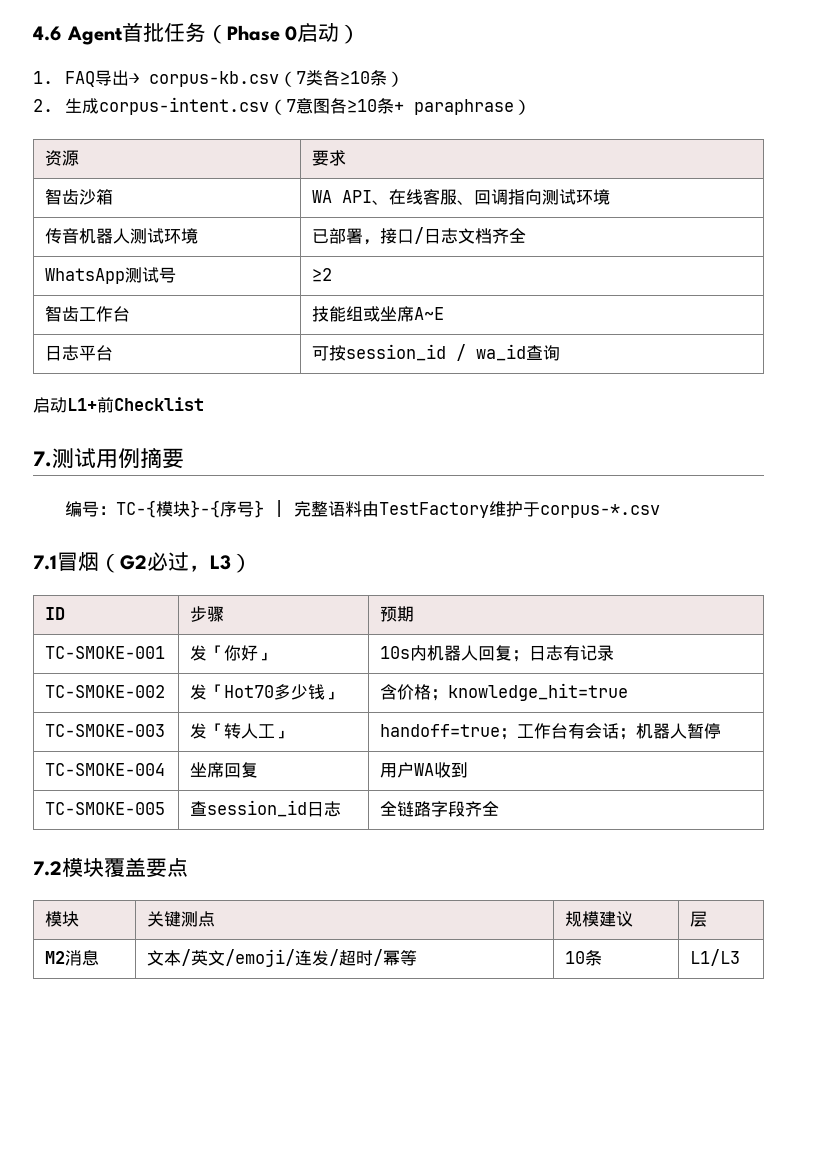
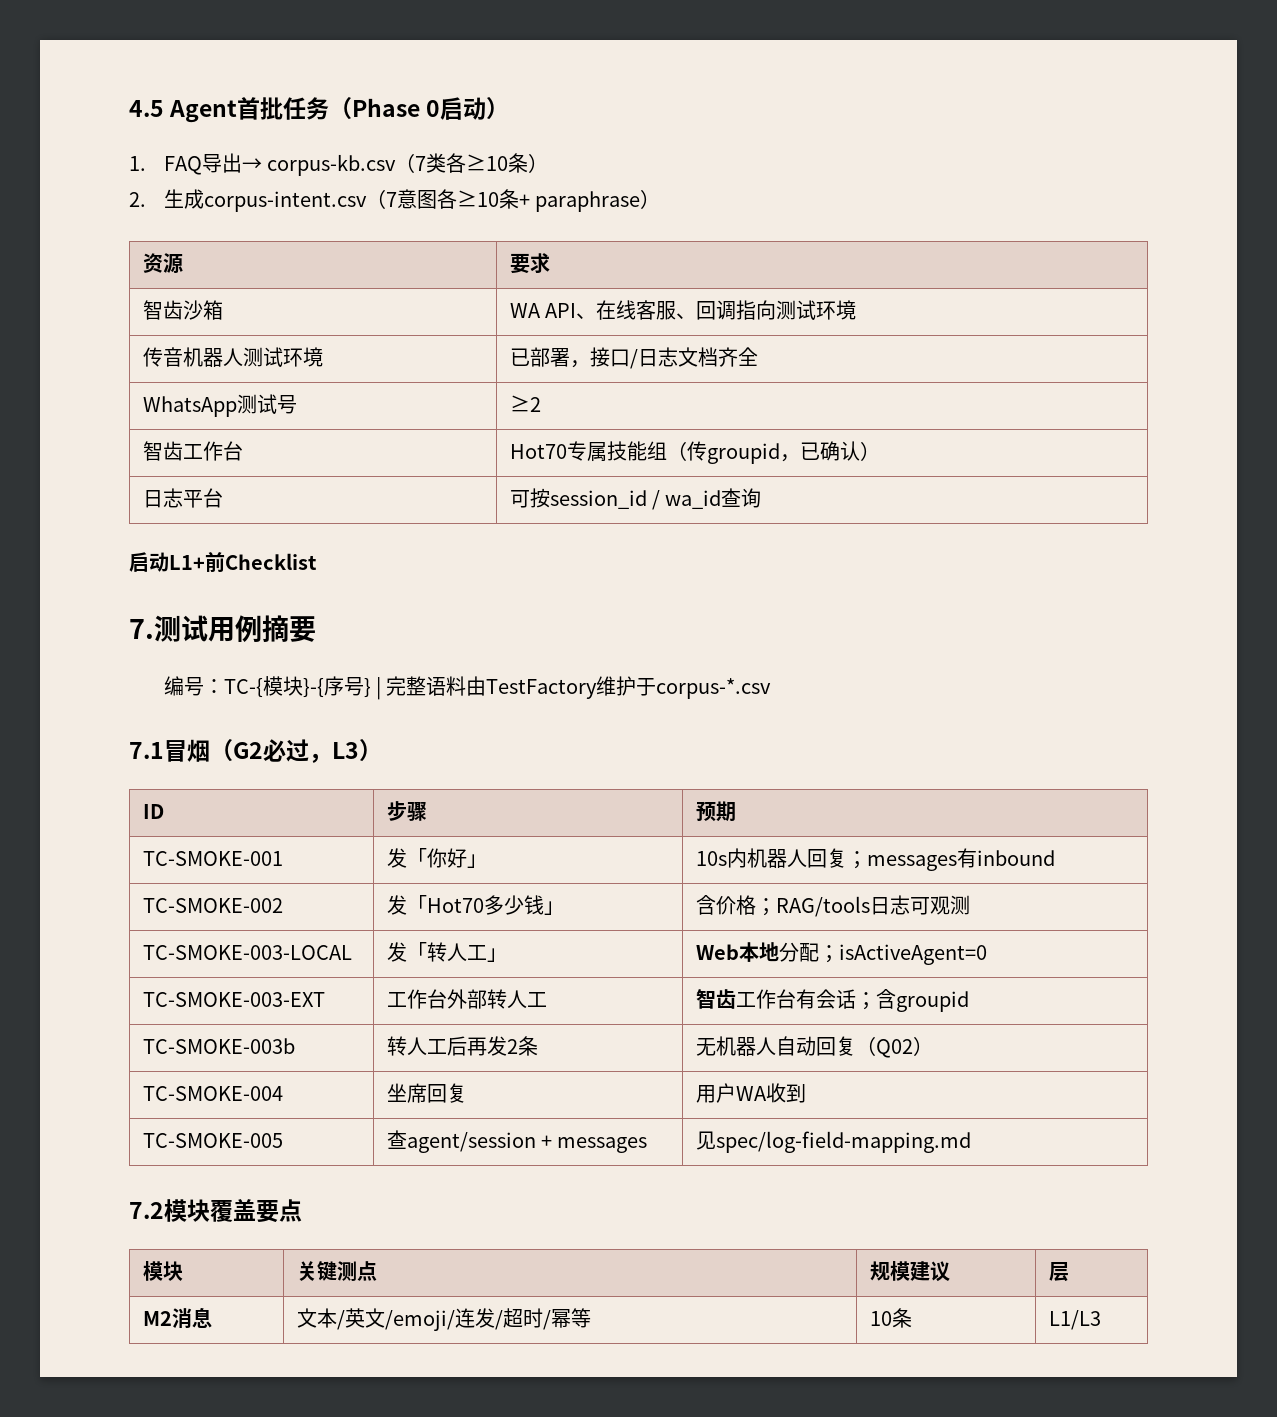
- 4.6 Agent首批任务（Phase 0启动）
+ 4.5 Agent首批任务（Phase 0启动）
- 智齿工作台 | 技能组或坐席A~E
+ 智齿工作台 | Hot70专属技能组（传groupid，已确认）
- TC-SMOKE-001 | 发「你好」 | 10s内机器人回复；日志有记录
+ TC-SMOKE-001 | 发「你好」 | 10s内机器人回复；messages有inbound
- TC-SMOKE-002 | 发「Hot70多少钱」 | 含价格；knowledge_hit=true
- TC-SMOKE-003 | 发「转人工」 | handoff=true；工作台有会话；机器人暂停
+ TC-SMOKE-002 | 发「Hot70多少钱」 | 含价格；RAG/tools日志可观测
+ TC-SMOKE-003-LOCAL | 发「转人工」 | Web本地分配；isActiveAgent=0
+ TC-SMOKE-003-EXT | 工作台外部转人工 | 智齿工作台有会话；含groupid
+ TC-SMOKE-003b | 转人工后再发2条 | 无机器人自动回复（Q02）
- TC-SMOKE-005 | 查session_id日志 | 全链路字段齐全
+ TC-SMOKE-005 | 查agent/session + messages | 见spec/log-field-mapping.md

